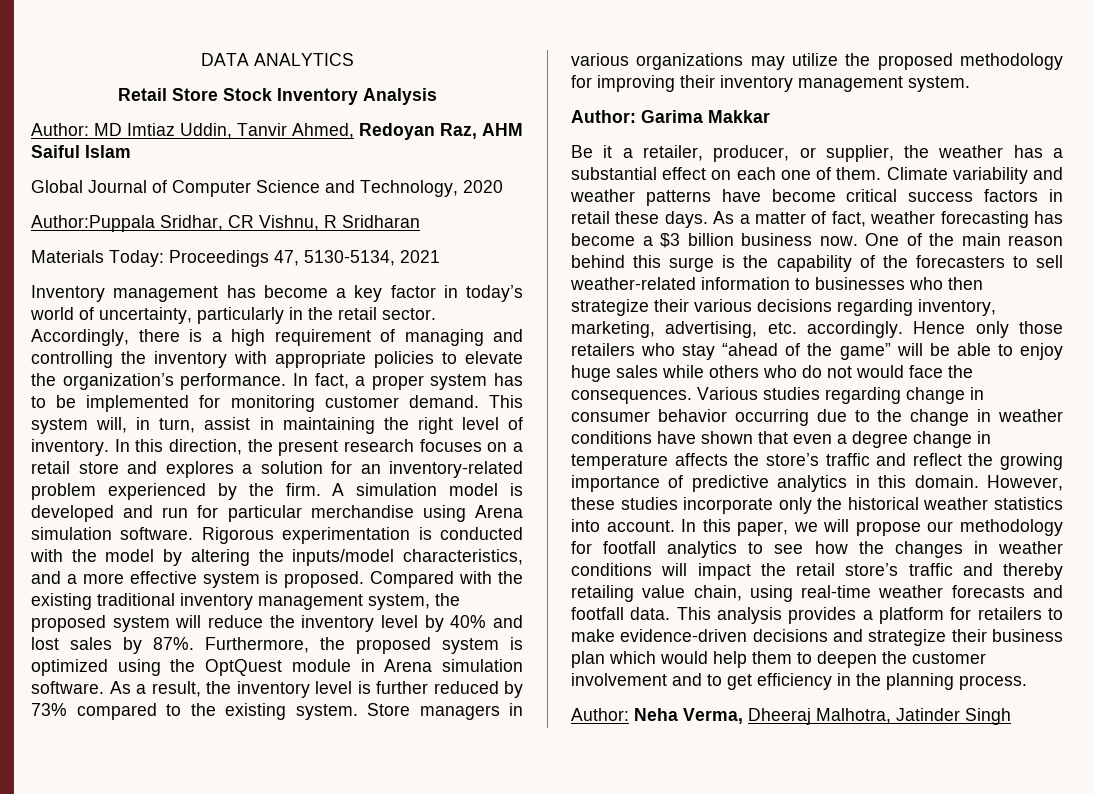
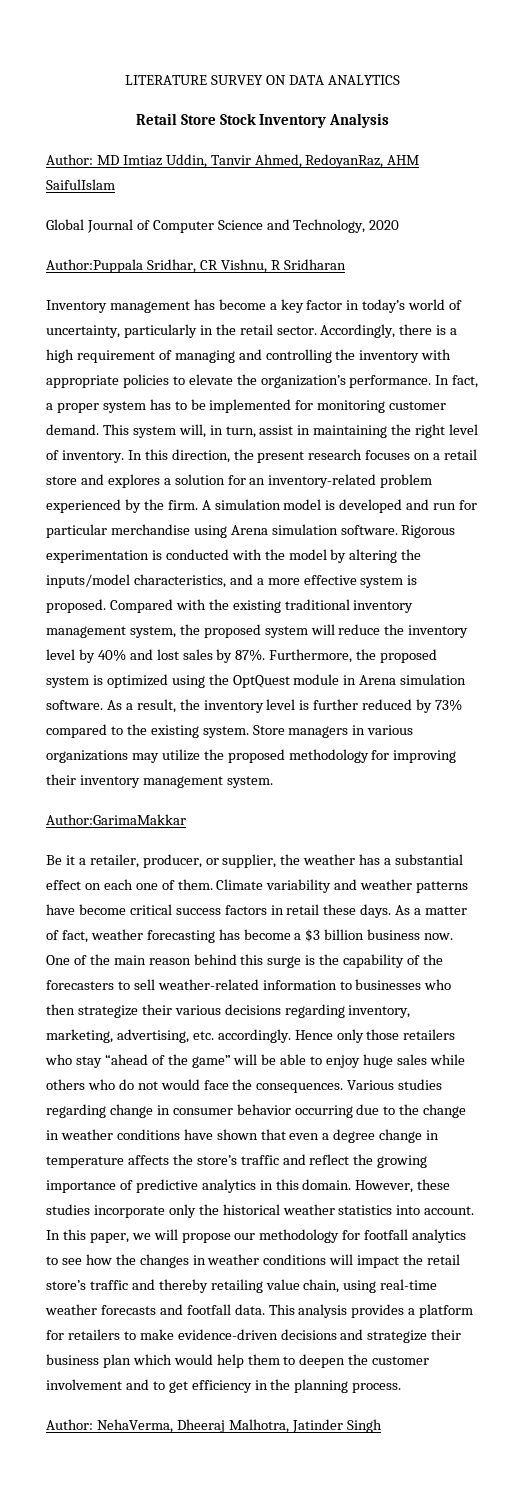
- DATA ANALYTICS
+ LITERATURE SURVEY ON DATA ANALYTICS
- Author: MD Imtiaz Uddin, Tanvir Ahmed, Redoyan Raz, AHM Saiful Islam
+ Author: MD Imtiaz Uddin, Tanvir Ahmed, RedoyanRaz, AHM SaifulIslam
- Materials Today: Proceedings 47, 5130-5134, 2021
- Author: Garima Makkar
+ Author:GarimaMakkar
- Author: Neha Verma, Dheeraj Malhotra, Jatinder Singh
+ Author: NehaVerma, Dheeraj Malhotra, Jatinder Singh

